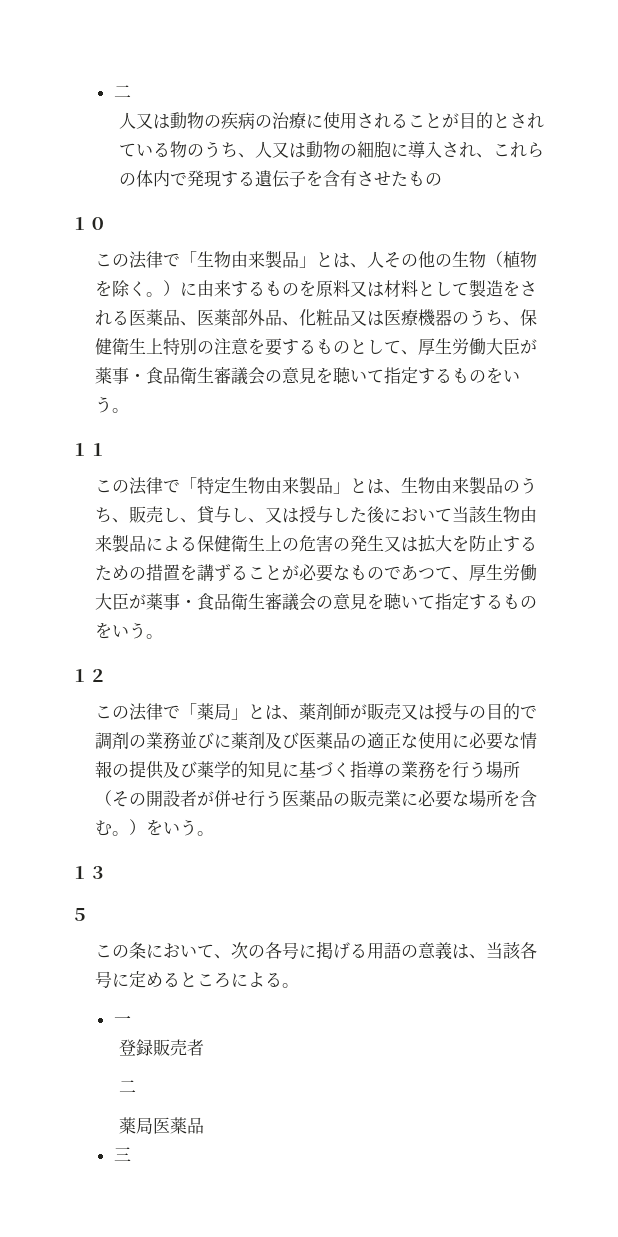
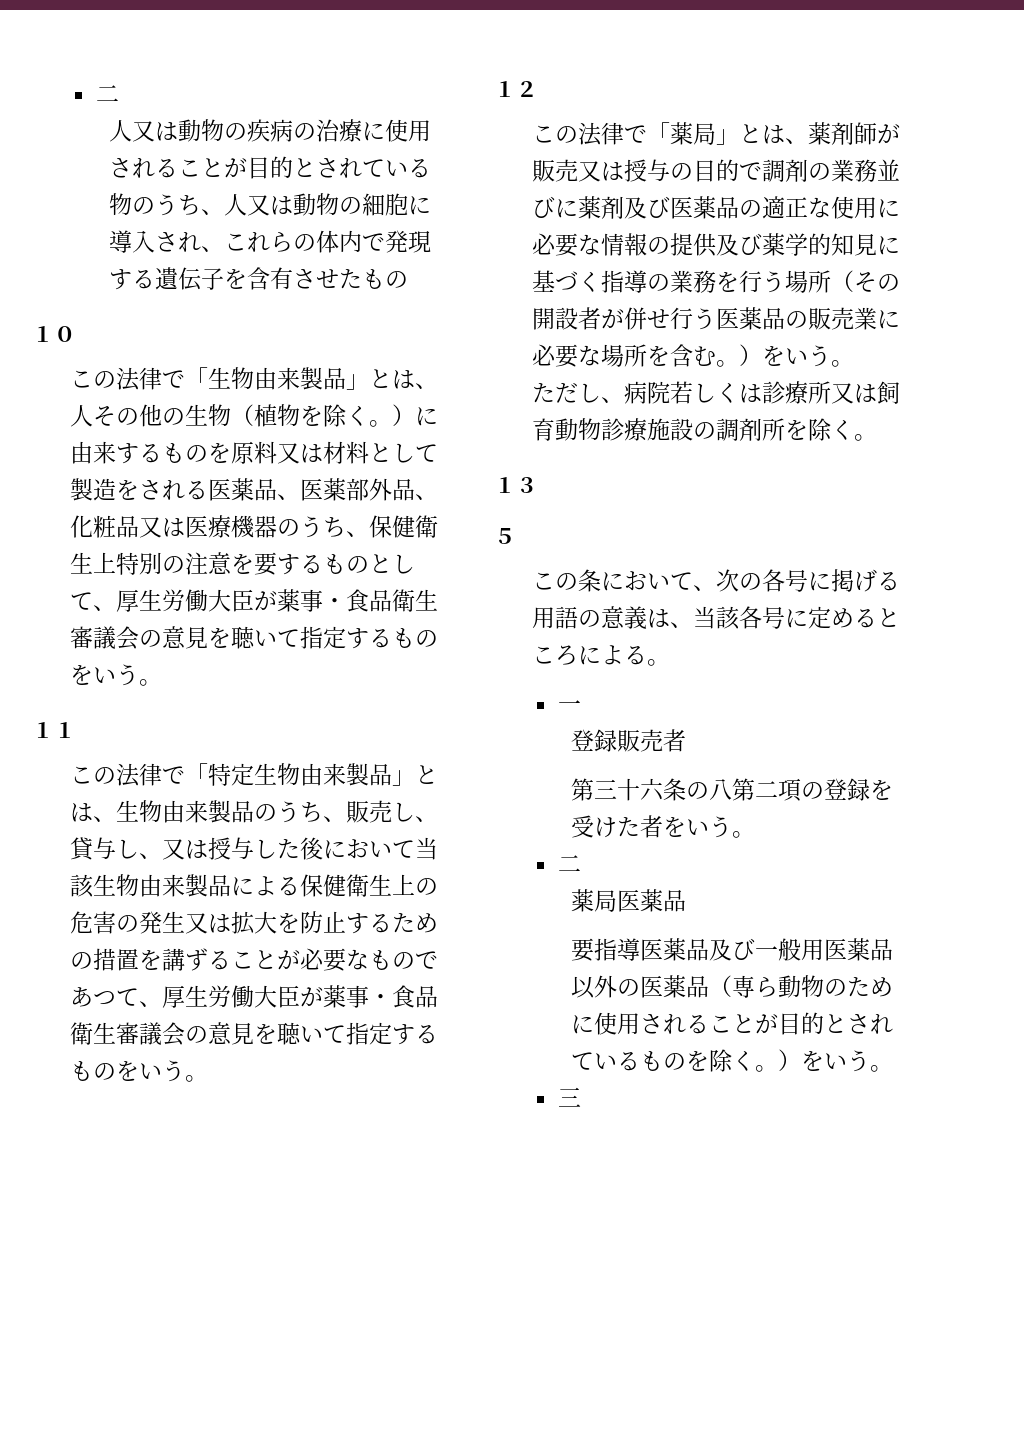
+ ただし、病院若しくは診療所又は飼育動物診療施設の調剤所を除く。
  登録販売者
+ 第三十六条の八第二項の登録を受けた者をいう。
  二
  薬局医薬品
+ 要指導医薬品及び一般用医薬品以外の医薬品（専ら動物のために使用されることが目的とされているものを除く。）をいう。

